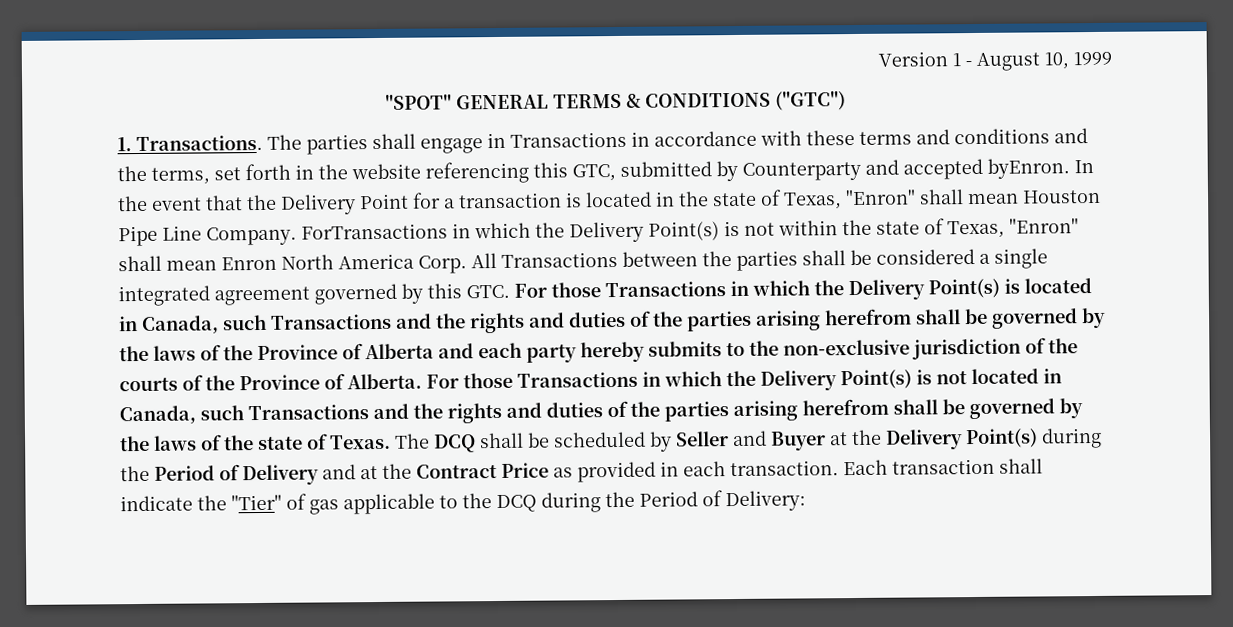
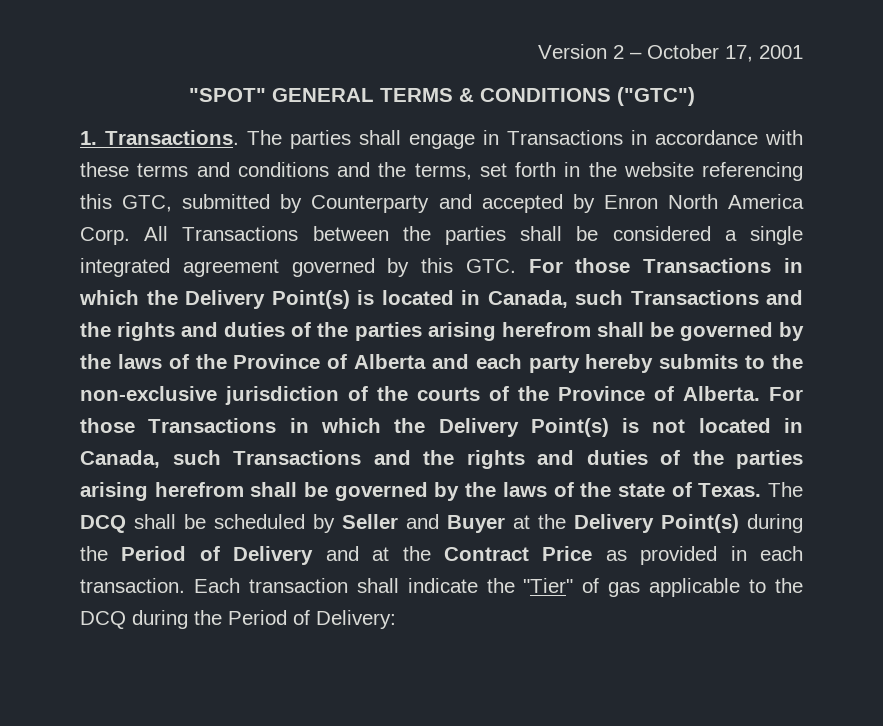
- Version 1 - August 10, 1999
+ Version 2 – October 17, 2001
- The parties shall engage in Transactions in accordance with these terms and conditions and the terms, set forth in the website referencing this GTC, submitted by Counterparty and accepted byEnron. In the event that the Delivery Point for a transaction is located in the state of Texas, "Enron" shall mean Houston Pipe Line Company. ForTransactions in which the Delivery Point(s) is not within the state of Texas, "Enron" shall mean Enron North America Corp.
+ The parties shall engage in Transactions in accordance with these terms and conditions and the terms, set forth in the website referencing this GTC, submitted by Counterparty and accepted by Enron North America Corp.

